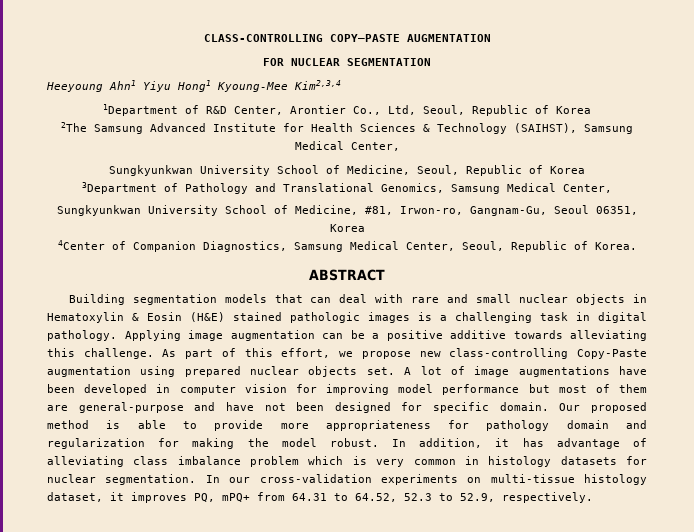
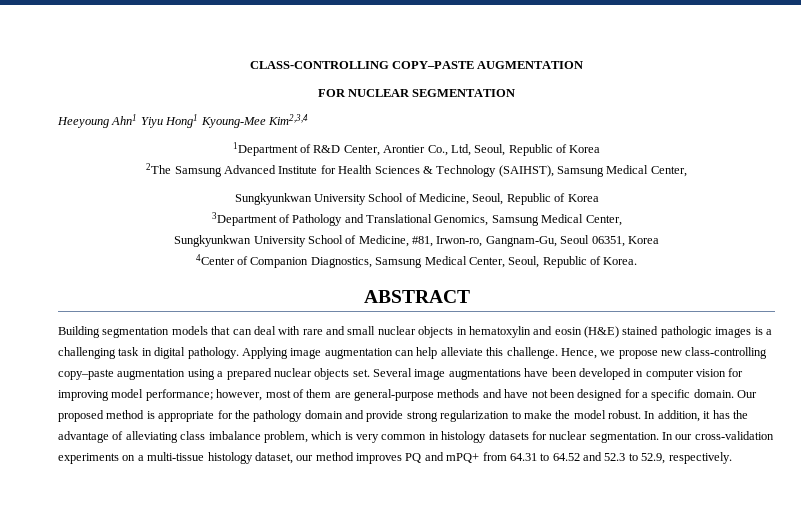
- Building segmentation models that can deal with rare and small nuclear objects in Hematoxylin & Eosin (H&E) stained pathologic images is a challenging task in digital pathology.
+ Building segmentation models that can deal with rare and small nuclear objects in hematoxylin and eosin (H&E) stained pathologic images is a challenging task in digital pathology.
- Applying image augmentation can be a positive additive towards alleviating this challenge. As part of this effort, we propose new class-controlling Copy-Paste augmentation using prepared nuclear objects set.
+ Applying image augmentation can help alleviate this challenge. Hence, we propose new class-controlling copy–paste augmentation using a prepared nuclear objects set.
- A lot of image augmentations have been developed in computer vision for improving model performance but most of them are general-purpose and have not been designed for specific domain.
+ Several image augmentations have been developed in computer vision for improving model performance; however, most of them are general-purpose methods and have not been designed for a specific domain.
- Our proposed method is able to provide more appropriateness for pathology domain and regularization for making the model robust.
+ Our proposed method is appropriate for the pathology domain and provide strong regularization to make the model robust.
- In addition, it has advantage of alleviating class imbalance problem which is very common in histology datasets for nuclear segmentation.
+ In addition, it has the advantage of alleviating class imbalance problem, which is very common in histology datasets for nuclear segmentation.
- In our cross-validation experiments on multi-tissue histology dataset, it improves PQ, mPQ+ from 64.31 to 64.52, 52.3 to 52.9, respectively.
+ In our cross-validation experiments on a multi-tissue histology dataset, our method improves PQ and mPQ+ from 64.31 to 64.52 and 52.3 to 52.9, respectively.

